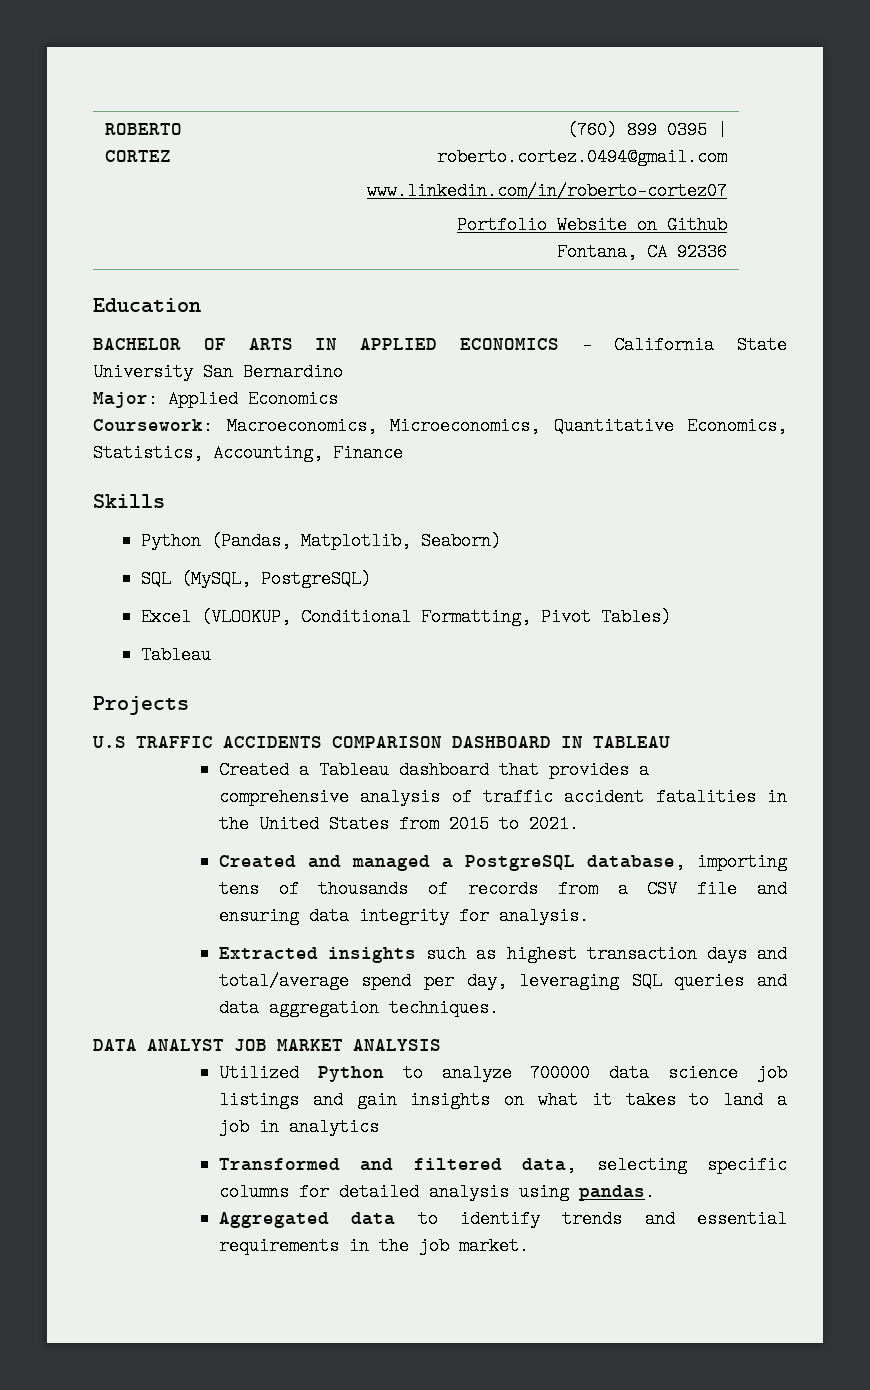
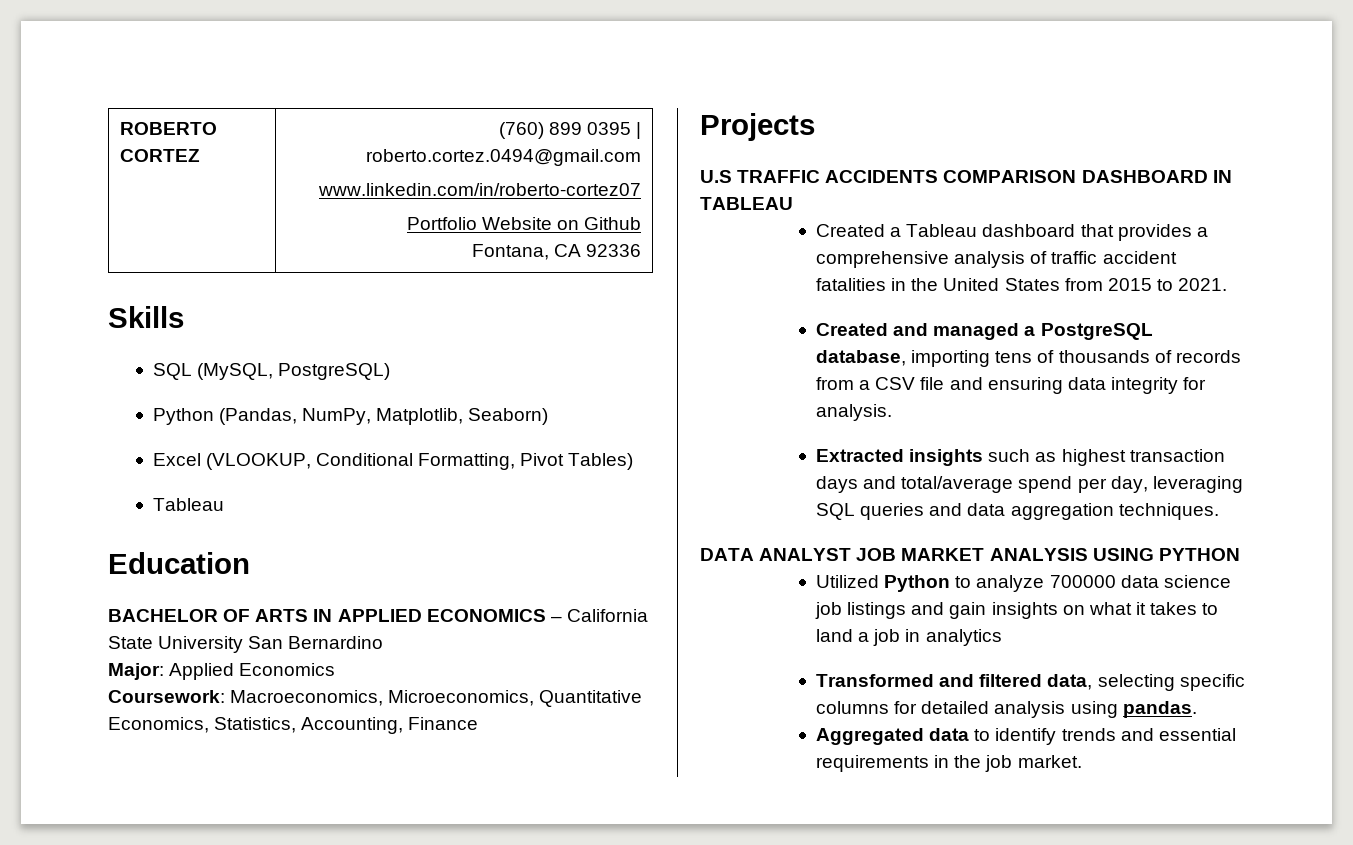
+ Skills
+ SQL (MySQL, PostgreSQL)
+ Python (Pandas, NumPy, Matplotlib, Seaborn)
+ Excel (VLOOKUP, Conditional Formatting, Pivot Tables)
+ Tableau
- Skills
- Python (Pandas, Matplotlib, Seaborn)
- SQL (MySQL, PostgreSQL)
- Excel (VLOOKUP, Conditional Formatting, Pivot Tables)
- Tableau
- DATA ANALYST JOB MARKET ANALYSIS
+ DATA ANALYST JOB MARKET ANALYSIS USING PYTHON

